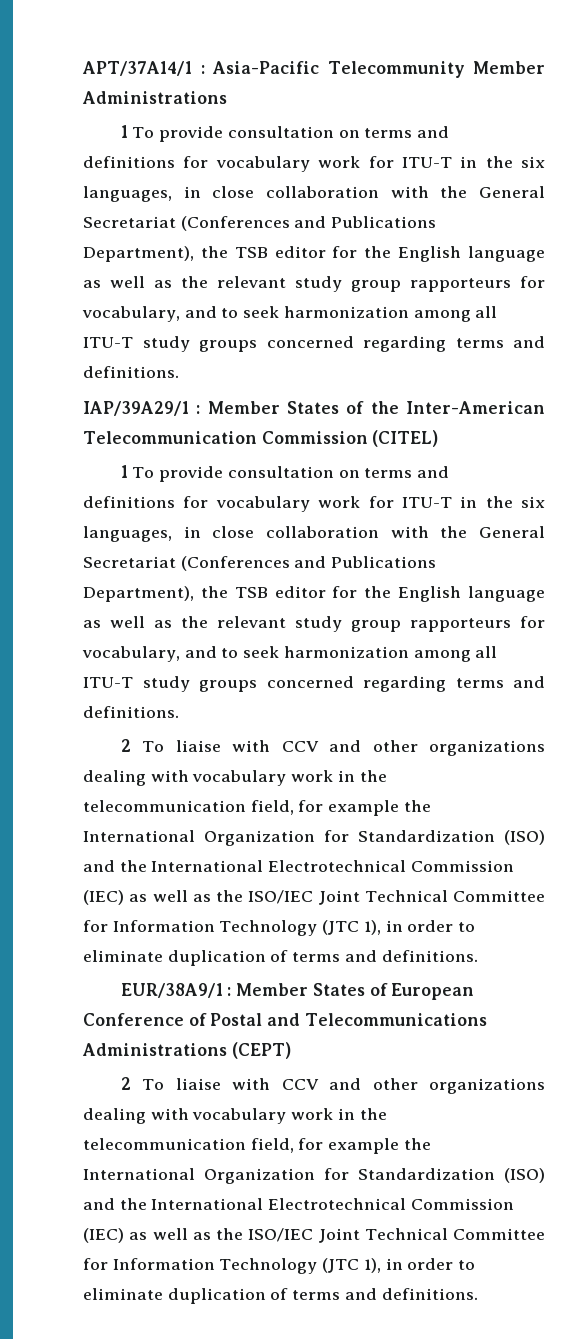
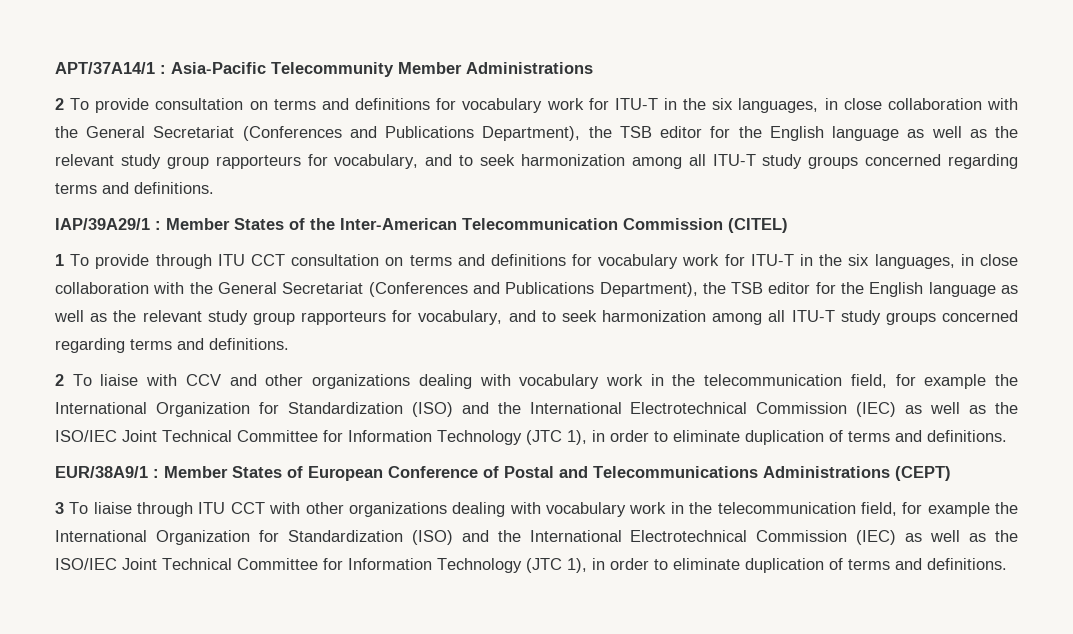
  Asia-Pacific Telecommunity Member Administrations
- 1 To provide consultation on terms and definitions for vocabulary work for ITU-T in the six languages, in close collaboration with the General Secretariat (Conferences and Publications Department), the TSB editor for the English language as well as the relevant study group rapporteurs for vocabulary, and to seek harmonization among all ITU-T study groups concerned regarding terms and definitions.
+ 2 To provide consultation on terms and definitions for vocabulary work for ITU-T in the six languages, in close collaboration with the General Secretariat (Conferences and Publications Department), the TSB editor for the English language as well as the relevant study group rapporteurs for vocabulary, and to seek harmonization among all ITU-T study groups concerned regarding terms and definitions.
  Member States of the Inter-American Telecommunication Commission (CITEL)
- 1 To provide consultation on terms and definitions for vocabulary work for ITU-T in the six languages, in close collaboration with the General Secretariat (Conferences and Publications Department), the TSB editor for the English language as well as the relevant study group rapporteurs for vocabulary, and to seek harmonization among all ITU-T study groups concerned regarding terms and definitions.
+ 1 To provide through ITU CCT consultation on terms and definitions for vocabulary work for ITU-T in the six languages, in close collaboration with the General Secretariat (Conferences and Publications Department), the TSB editor for the English language as well as the relevant study group rapporteurs for vocabulary, and to seek harmonization among all ITU-T study groups concerned regarding terms and definitions.
  EUR/38A9/1 : Member States of European Conference of Postal and Telecommunications Administrations (CEPT)
- 2 To liaise with CCV and other organizations dealing with vocabulary work in the telecommunication field, for example the International Organization for Standardization (ISO) and the International Electrotechnical Commission (IEC) as well as the ISO/IEC Joint Technical Committee for Information Technology (JTC 1), in order to eliminate duplication of terms and definitions.
+ 3 To liaise through ITU CCT with other organizations dealing with vocabulary work in the telecommunication field, for example the International Organization for Standardization (ISO) and the International Electrotechnical Commission (IEC) as well as the ISO/IEC Joint Technical Committee for Information Technology (JTC 1), in order to eliminate duplication of terms and definitions.

